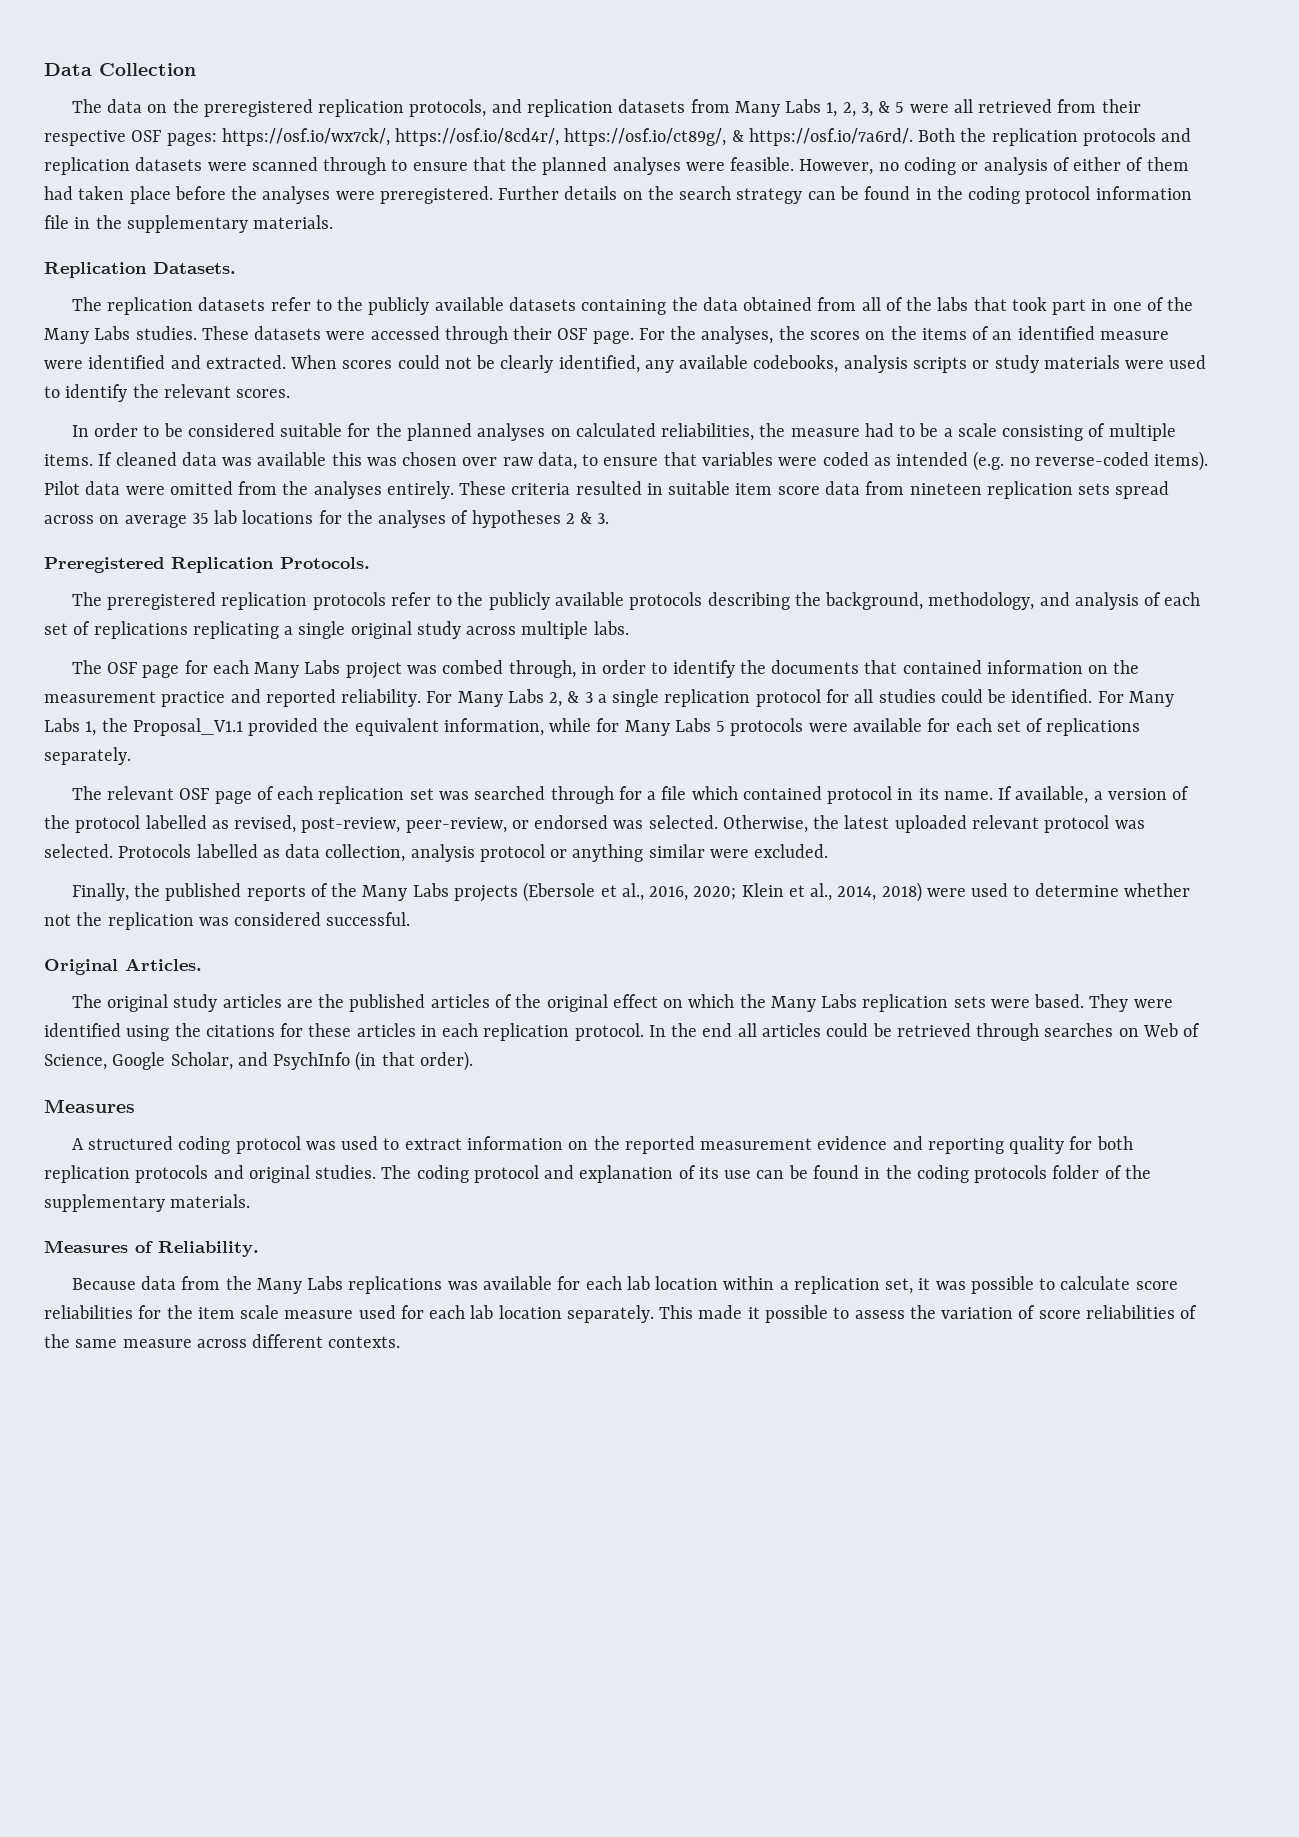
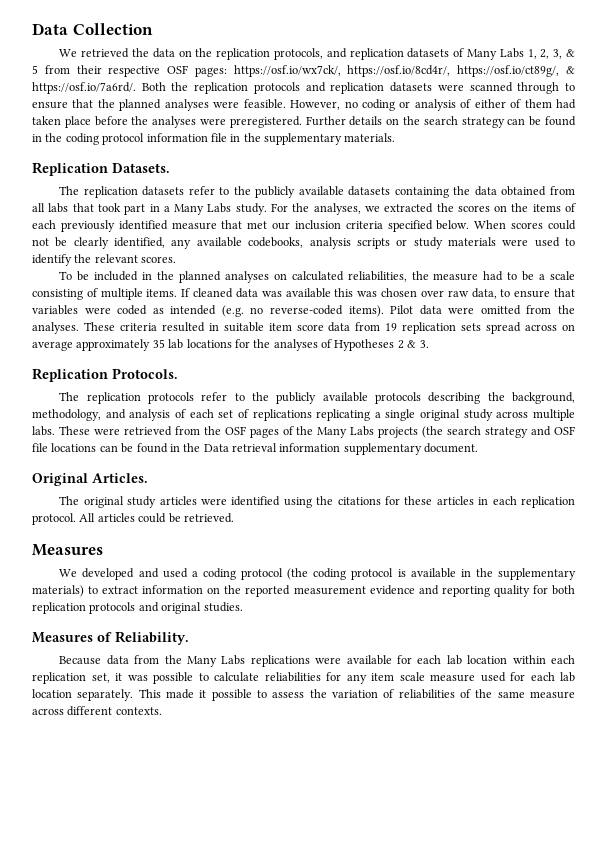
- The data on the preregistered replication protocols, and replication datasets from Many Labs 1, 2, 3, & 5 were all retrieved from their respective OSF pages: https://osf.io/wx7ck/, https://osf.io/8cd4r/, https://osf.io/ct89g/, & https://osf.io/7a6rd/. Both the replication protocols and replication datasets were scanned through to ensure that the planned analyses were feasible.
+ We retrieved the data on the replication protocols, and replication datasets of Many Labs 1, 2, 3, & 5 from their respective OSF pages: https://osf.io/wx7ck/, https://osf.io/8cd4r/, https://osf.io/ct89g/, & https://osf.io/7a6rd/. Both the replication protocols and replication datasets were scanned through to ensure that the planned analyses were feasible.
- The replication datasets refer to the publicly available datasets containing the data obtained from all of the labs that took part in one of the Many Labs studies. These datasets were accessed through their OSF page.
+ The replication datasets refer to the publicly available datasets containing the data obtained from all labs that took part in a Many Labs study.
- For the analyses, the scores on the items of an identified measure were identified and extracted.
+ For the analyses, we extracted the scores on the items of each previously identified measure that met our inclusion criteria specified below.
- In order to be considered suitable for the planned analyses on calculated reliabilities, the measure had to be a scale consisting of multiple items.
+ To be included in the planned analyses on calculated reliabilities, the measure had to be a scale consisting of multiple items.
- Pilot data were omitted from the analyses entirely.
+ Pilot data were omitted from the analyses.
- These criteria resulted in suitable item score data from nineteen replication sets spread across on average 35 lab locations for the analyses of hypotheses 2 & 3.
+ These criteria resulted in suitable item score data from 19 replication sets spread across on average approximately 35 lab locations for the analyses of Hypotheses 2 & 3.
- Preregistered Replication Protocols.
+ Replication Protocols.
- The preregistered replication protocols refer to the publicly available protocols describing the background, methodology, and analysis of each set of replications replicating a single original study across multiple labs.
- The OSF page for each Many Labs project was combed through, in order to identify the documents that contained information on the measurement practice and reported reliability. For Many Labs 2, & 3 a single replication protocol for all studies could be identified. For Many Labs 1, the Proposal_V1.1 provided the equivalent information, while for Many Labs 5 protocols were available for each set of replications separately.
- The relevant OSF page of each replication set was searched through for a file which contained protocol in its name. If available, a version of the protocol labelled as revised, post-review, peer-review, or endorsed was selected. Otherwise, the latest uploaded relevant protocol was selected. Protocols labelled as data collection, analysis protocol or anything similar were excluded.
- Finally, the published reports of the Many Labs projects (Ebersole et al., 2016, 2020; Klein et al., 2014, 2018) were used to determine whether not the replication was considered successful.
+ The replication protocols refer to the publicly available protocols describing the background, methodology, and analysis of each set of replications replicating a single original study across multiple labs. These were retrieved from the OSF pages of the Many Labs projects (the search strategy and OSF file locations can be found in the Data retrieval information supplementary document.
- The original study articles are the published articles of the original effect on which the Many Labs replication sets were based. They were identified using the citations for these articles in each replication protocol.
+ The original study articles were identified using the citations for these articles in each replication protocol.
- In the end all articles could be retrieved through searches on Web of Science, Google Scholar, and PsychInfo (in that order).
+ All articles could be retrieved.
  Measures
- A structured coding protocol was used to extract information on the reported measurement evidence and reporting quality for both replication protocols and original studies. The coding protocol and explanation of its use can be found in the coding protocols folder of the supplementary materials.
+ We developed and used a coding protocol (the coding protocol is available in the supplementary materials) to extract information on the reported measurement evidence and reporting quality for both replication protocols and original studies.
- Because data from the Many Labs replications was available for each lab location within a replication set, it was possible to calculate score reliabilities for the item scale measure used for each lab location separately.
+ Because data from the Many Labs replications were available for each lab location within each replication set, it was possible to calculate reliabilities for any item scale measure used for each lab location separately.
- This made it possible to assess the variation of score reliabilities of the same measure across different contexts.
+ This made it possible to assess the variation of reliabilities of the same measure across different contexts.

